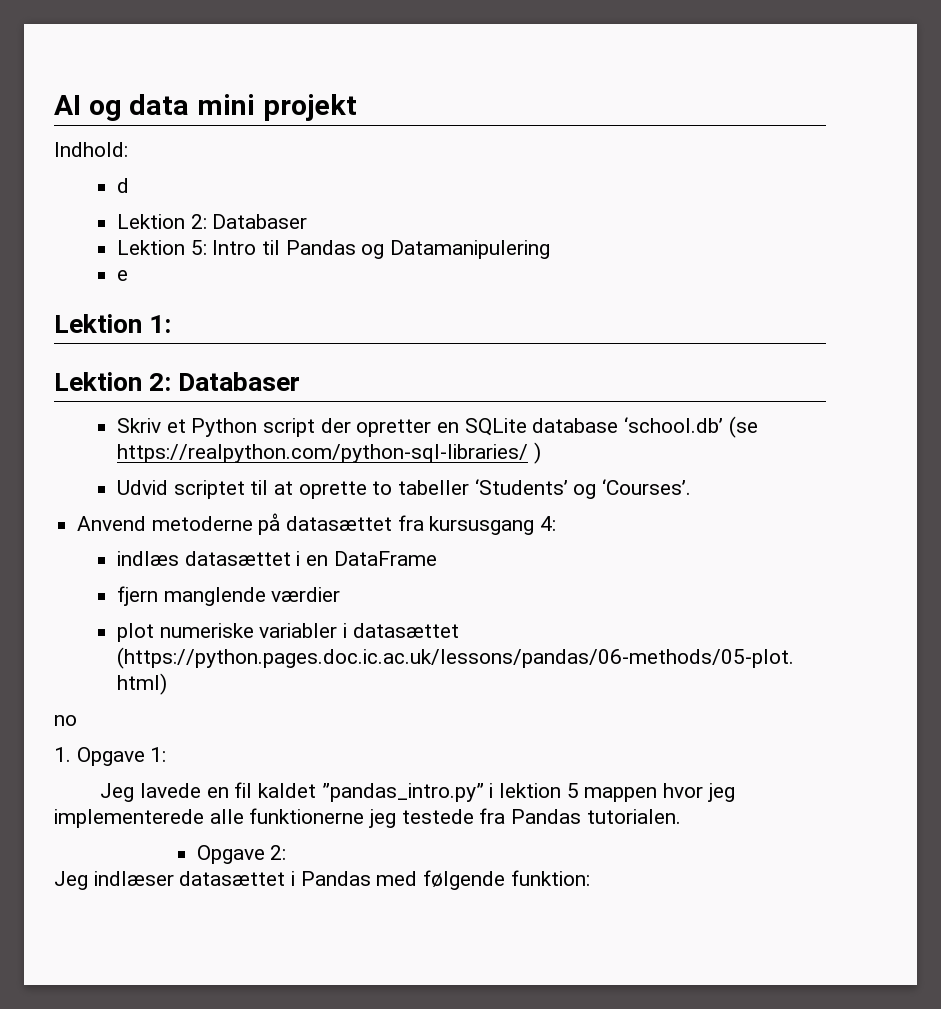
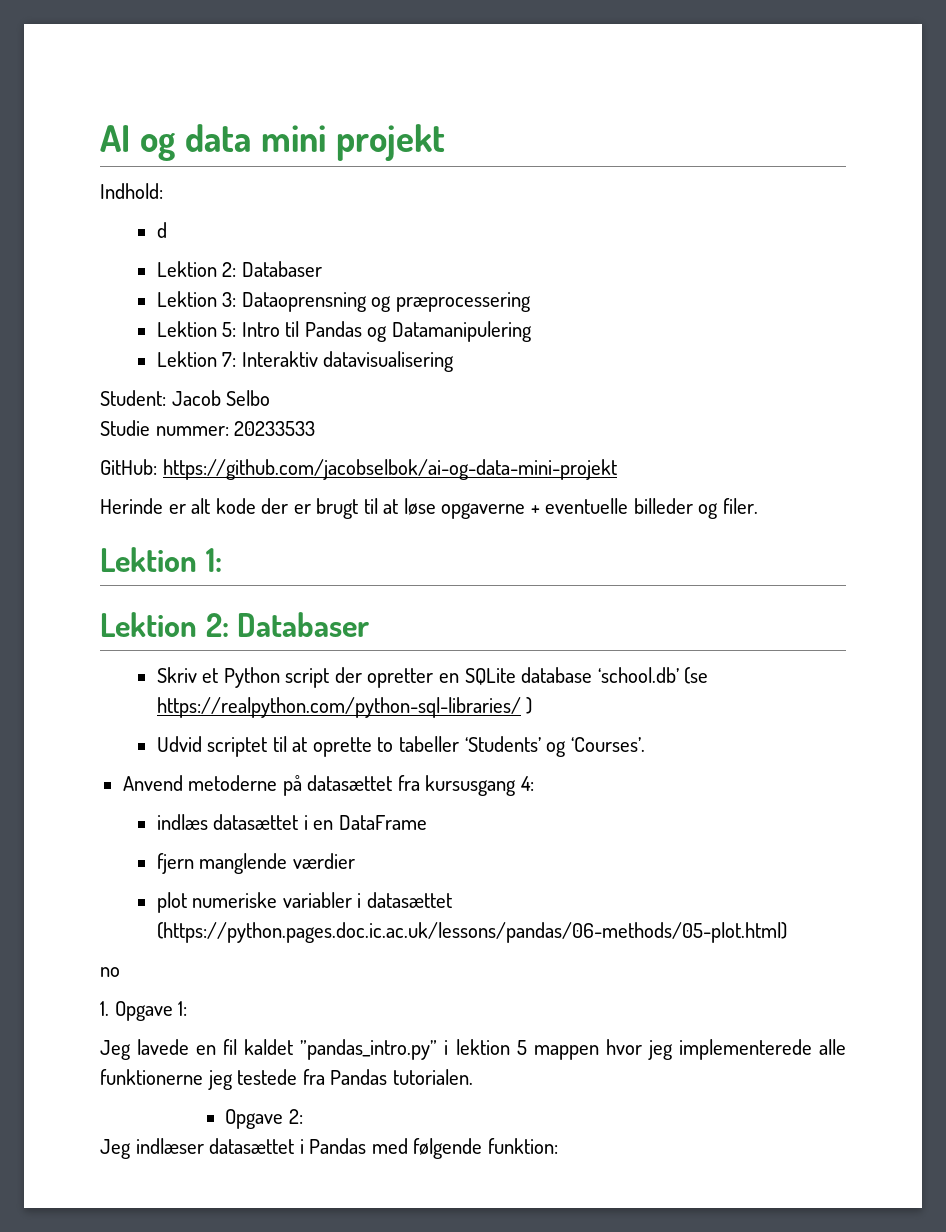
+ Lektion 3: Dataoprensning og præprocessering
- e
+ Lektion 7: Interaktiv datavisualisering
+ Student: Jacob Selbo
+ Studie nummer: 20233533
+ GitHub: https://github.com/jacobselbok/ai-og-data-mini-projekt
+ Herinde er alt kode der er brugt til at løse opgaverne + eventuelle billeder og filer.

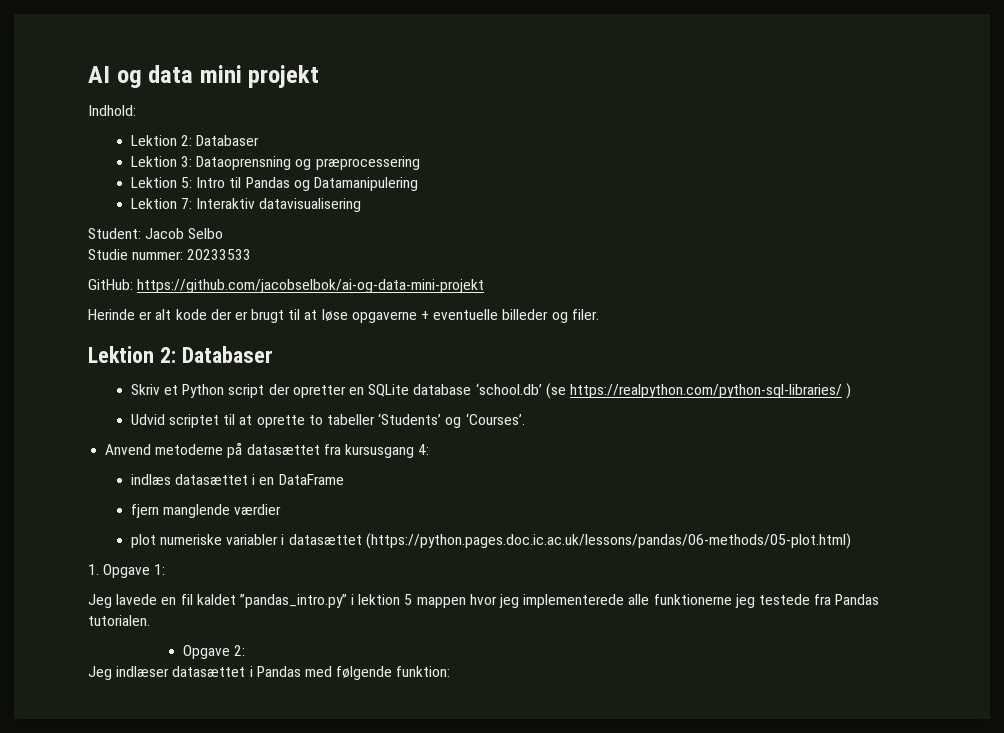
- d
- Lektion 1:
- no

